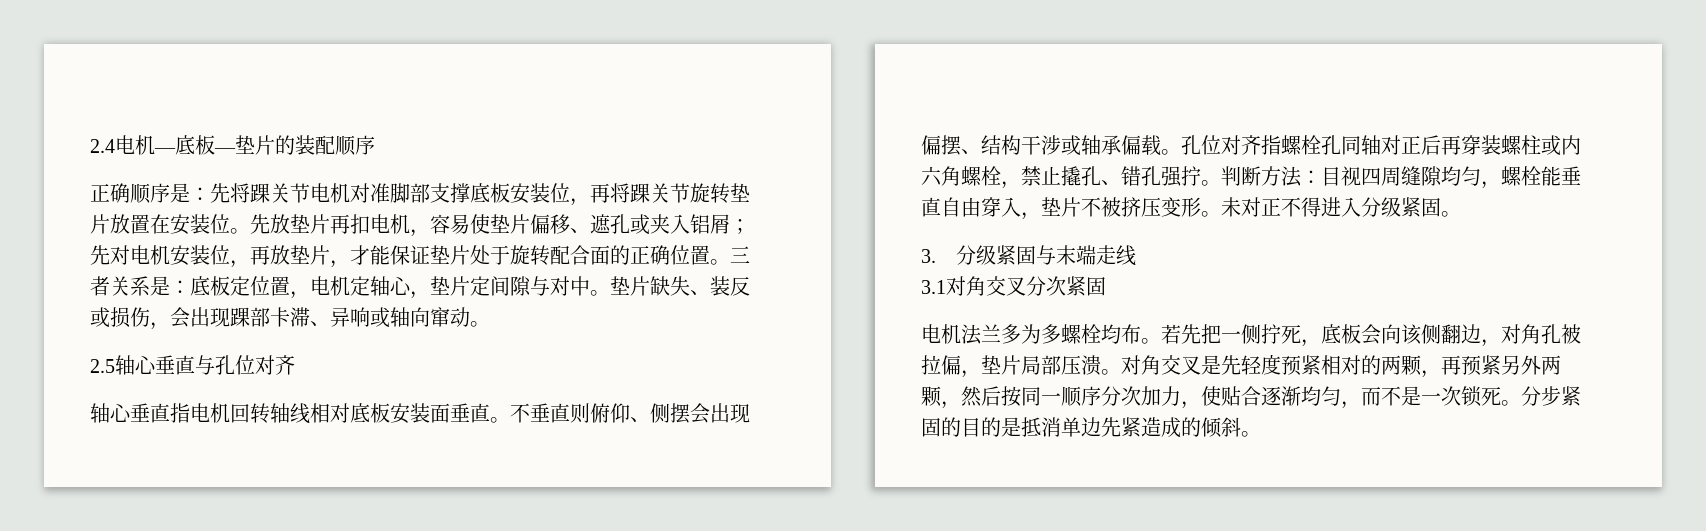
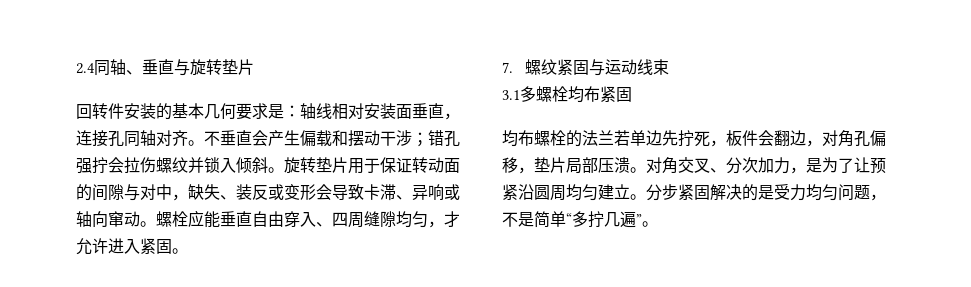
- 2.4电机—底板—垫片的装配顺序
- 正确顺序是：先将踝关节电机对准脚部支撑底板安装位，再将踝关节旋转垫片放置在安装位。先放垫片再扣电机，容易使垫片偏移、遮孔或夹入铝屑；先对电机安装位，再放垫片，才能保证垫片处于旋转配合面的正确位置。三者关系是：底板定位置，电机定轴心，垫片定间隙与对中。垫片缺失、装反或损伤，会出现踝部卡滞、异响或轴向窜动。
- 2.5轴心垂直与孔位对齐
- 轴心垂直指电机回转轴线相对底板安装面垂直。不垂直则俯仰、侧摆会出现偏摆、结构干涉或轴承偏载。孔位对齐指螺栓孔同轴对正后再穿装螺柱或内六角螺栓，禁止撬孔、错孔强拧。判断方法：目视四周缝隙均匀，螺栓能垂直自由穿入，垫片不被挤压变形。未对正不得进入分级紧固。
- 3.分级紧固与末端走线
+ 2.4同轴、垂直与旋转垫片
+ 回转件安装的基本几何要求是：轴线相对安装面垂直，连接孔同轴对齐。不垂直会产生偏载和摆动干涉；错孔强拧会拉伤螺纹并锁入倾斜。旋转垫片用于保证转动面的间隙与对中，缺失、装反或变形会导致卡滞、异响或轴向窜动。螺栓应能垂直自由穿入、四周缝隙均匀，才允许进入紧固。
+ 7.螺纹紧固与运动线束
- 3.1对角交叉分次紧固
- 电机法兰多为多螺栓均布。若先把一侧拧死，底板会向该侧翻边，对角孔被拉偏，垫片局部压溃。
+ 3.1多螺栓均布紧固
+ 均布螺栓的法兰若单边先拧死，板件会翻边，对角孔偏移，垫片局部压溃。
- 对角交叉是先轻度预紧相对的两颗，再预紧另外两颗，然后按同一顺序分次加力，使贴合逐渐均匀，而不是一次锁死。分步紧固的目的是抵消单边先紧造成的倾斜。
+ 对角交叉、分次加力，是为了让预紧沿圆周均匀建立。分步紧固解决的是受力均匀问题，不是简单“多拧几遍”。

